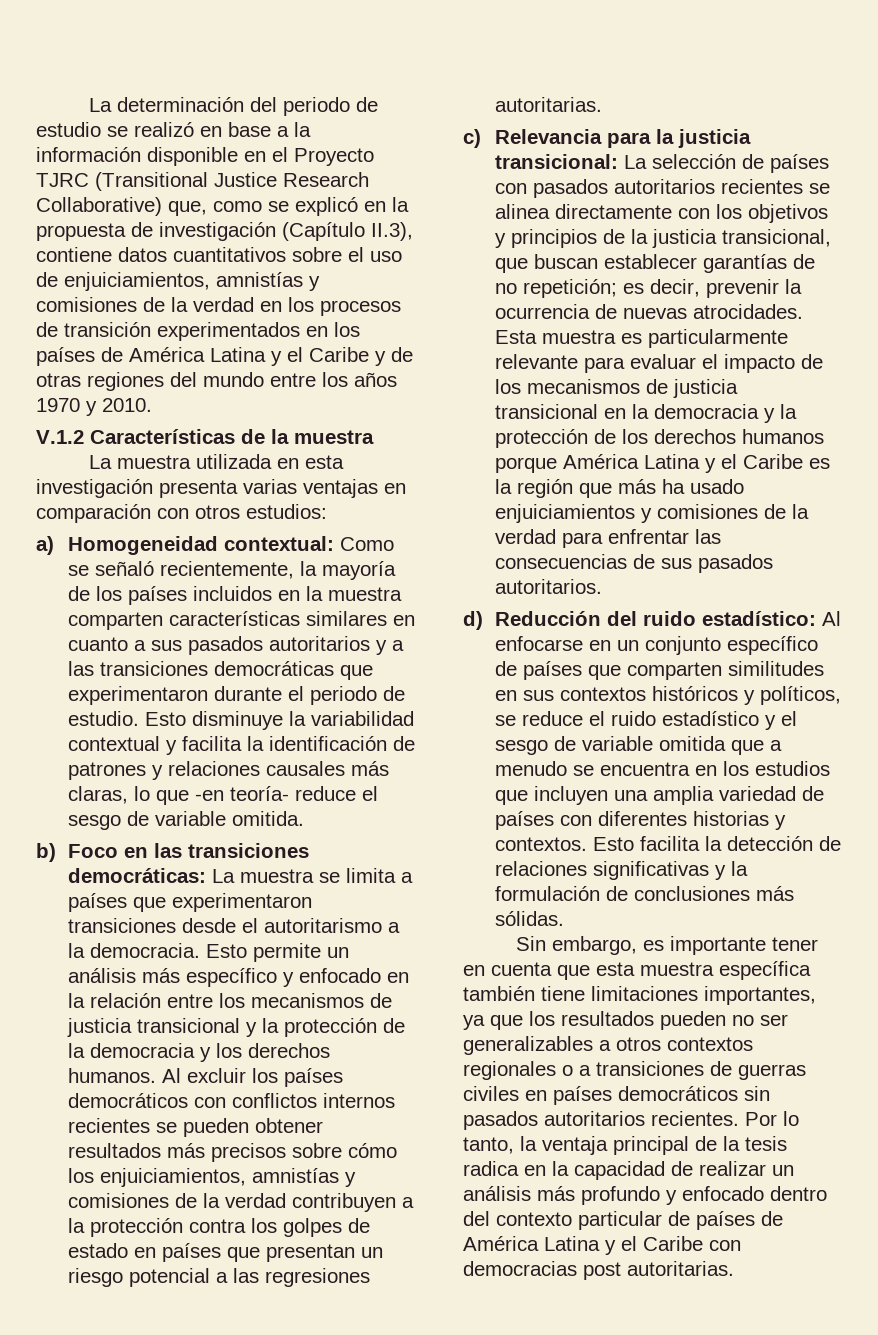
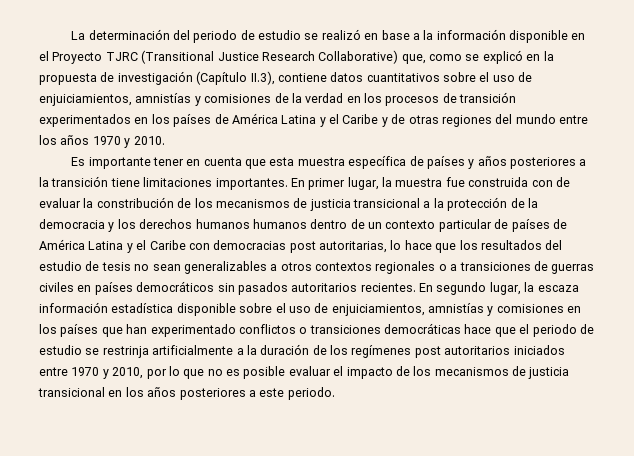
- V.1.2 Características de la muestra
- La muestra utilizada en esta investigación presenta varias ventajas en comparación con otros estudios:
- a) Homogeneidad contextual: Como se señaló recientemente, la mayoría de los países incluidos en la muestra comparten características similares en cuanto a sus pasados autoritarios y a las transiciones democráticas que experimentaron durante el periodo de estudio. Esto disminuye la variabilidad contextual y facilita la identificación de patrones y relaciones causales más claras, lo que -en teoría- reduce el sesgo de variable omitida.
- b) Foco en las transiciones democráticas: La muestra se limita a países que experimentaron transiciones desde el autoritarismo a la democracia. Esto permite un análisis más específico y enfocado en la relación entre los mecanismos de justicia transicional y la protección de la democracia y los derechos humanos. Al excluir los países democráticos con conflictos internos recientes se pueden obtener resultados más precisos sobre cómo los enjuiciamientos, amnistías y comisiones de la verdad contribuyen a la protección contra los golpes de estado en países que presentan un riesgo potencial a las regresiones autoritarias.
- c) Relevancia para la justicia transicional: La selección de países con pasados autoritarios recientes se alinea directamente con los objetivos y principios de la justicia transicional, que buscan establecer garantías de no repetición; es decir, prevenir la ocurrencia de nuevas atrocidades. Esta muestra es particularmente relevante para evaluar el impacto de los mecanismos de justicia transicional en la democracia y la protección de los derechos humanos porque América Latina y el Caribe es la región que más ha usado enjuiciamientos y comisiones de la verdad para enfrentar las consecuencias de sus pasados autoritarios.
- d) Reducción del ruido estadístico: Al enfocarse en un conjunto específico de países que comparten similitudes en sus contextos históricos y políticos, se reduce el ruido estadístico y el sesgo de variable omitida que a menudo se encuentra en los estudios que incluyen una amplia variedad de países con diferentes historias y contextos. Esto facilita la detección de relaciones significativas y la formulación de conclusiones más sólidas.
- Sin embargo, es importante tener en cuenta que esta muestra específica también tiene limitaciones importantes, ya que los resultados pueden no ser generalizables a otros contextos regionales o a transiciones de guerras civiles en países democráticos sin pasados autoritarios recientes.
+ Es importante tener en cuenta que esta muestra específica de países y años posteriores a la transición tiene limitaciones importantes. En primer lugar, la muestra fue construida con de evaluar la constribución de los mecanismos de justicia transicional a la protección de la democracia y los derechos humanos humanos dentro de un contexto particular de países de América Latina y el Caribe con democracias post autoritarias, lo hace que los resultados del estudio de tesis no sean generalizables a otros contextos regionales o a transiciones de guerras civiles en países democráticos sin pasados autoritarios recientes.
- Por lo tanto, la ventaja principal de la tesis radica en la capacidad de realizar un análisis más profundo y enfocado dentro del contexto particular de países de América Latina y el Caribe con democracias post autoritarias.
+ En segundo lugar, la escaza información estadística disponible sobre el uso de enjuiciamientos, amnistías y comisiones en los países que han experimentado conflictos o transiciones democráticas hace que el periodo de estudio se restrinja artificialmente a la duración de los regímenes post autoritarios iniciados entre 1970 y 2010, por lo que no es posible evaluar el impacto de los mecanismos de justicia transicional en los años posteriores a este periodo.

